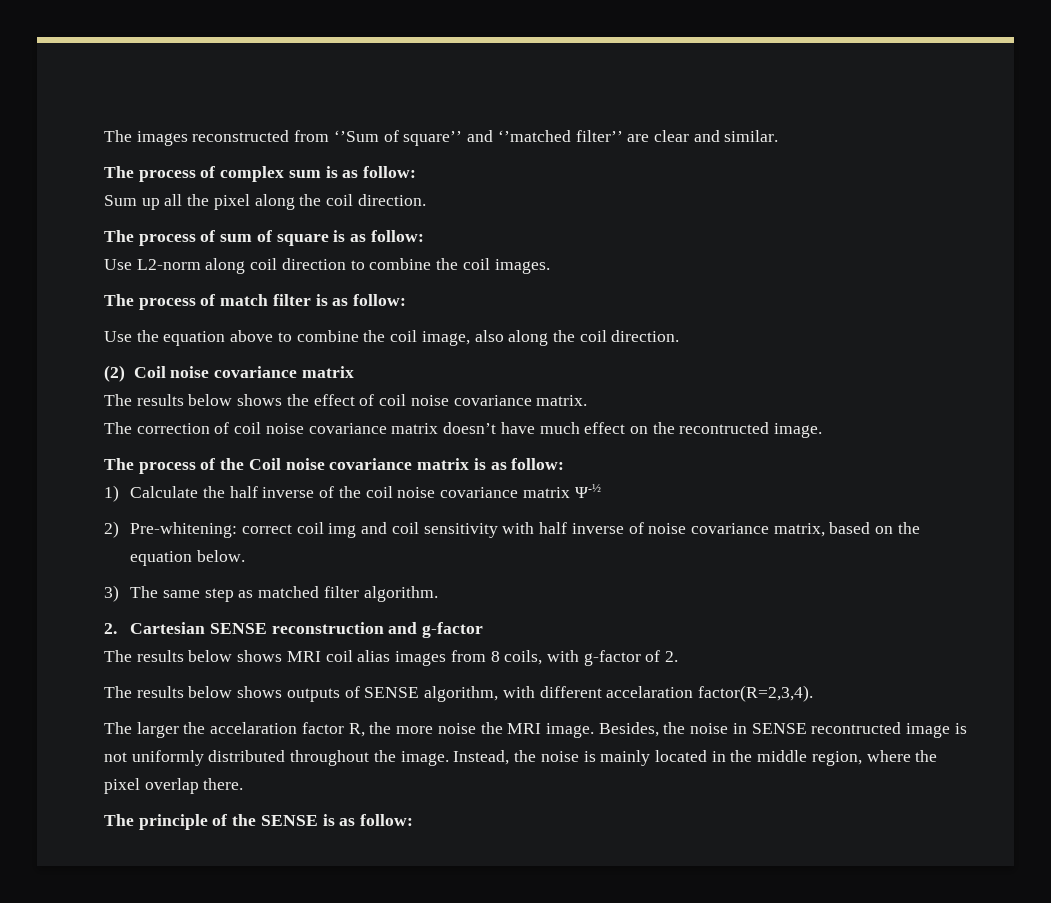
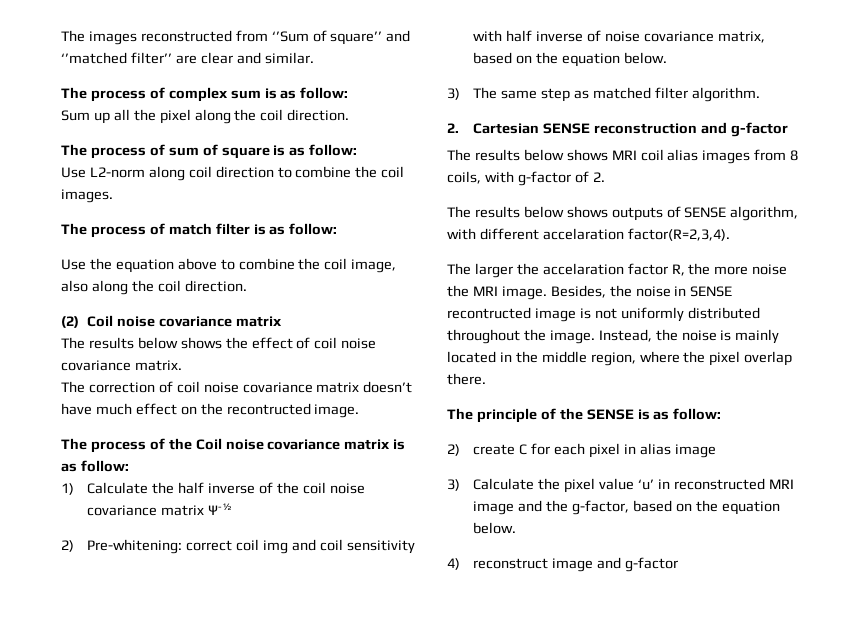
+ 2) create C for each pixel in alias image
+ 3) Calculate the pixel value ‘u’ in reconstructed MRI image and the g-factor, based on the equation below.
+ 4) reconstruct image and g-factor

